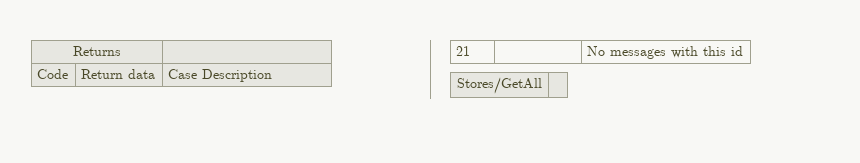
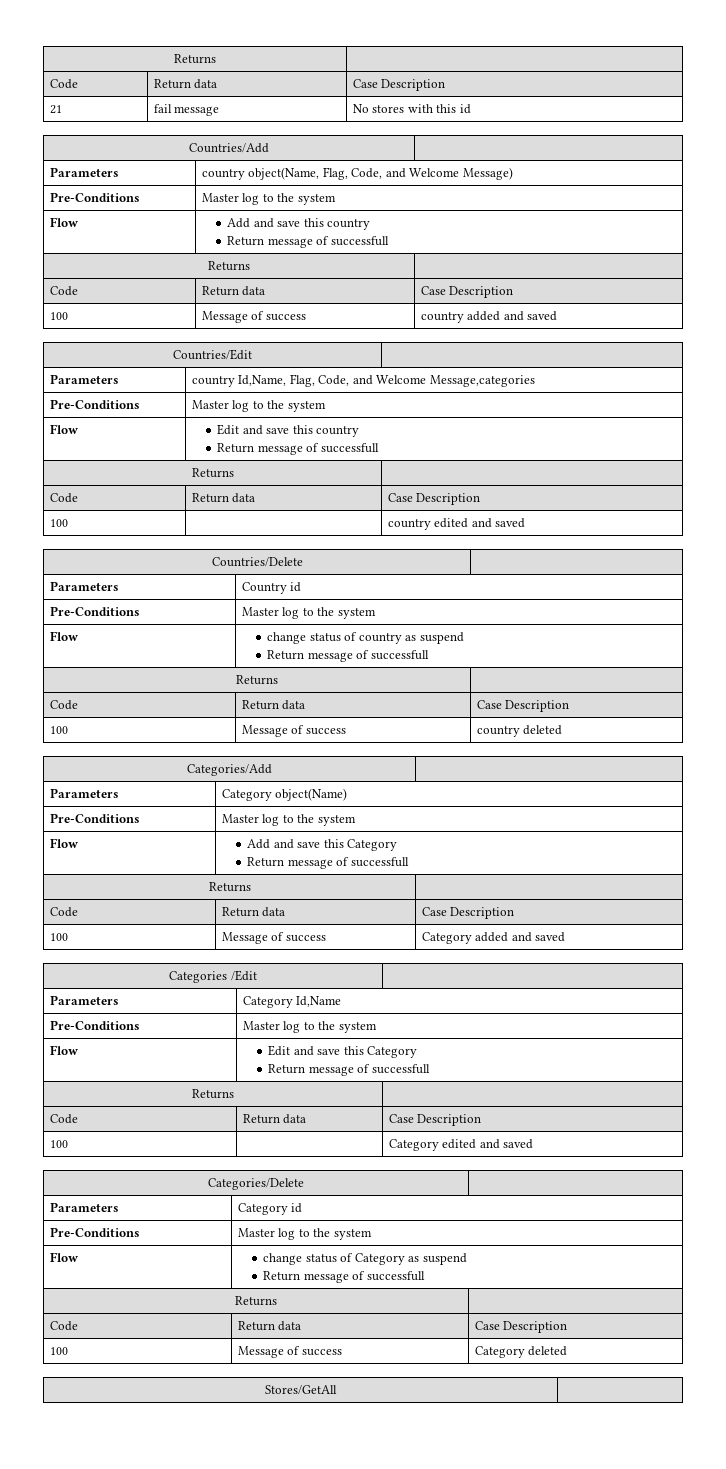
- 21 | | No messages with this id
+ 21 | fail message | No stores with this id
+ Countries/Add |
+ Parameters | country object(Name, Flag, Code, and Welcome Message)
+ Pre-Conditions | Master log to the system
+ Flow | Add and save this country
+ Return message of successfull
+ Returns |
+ Code | Return data | Case Description
+ 100 | Message of success | country added and saved
+ Countries/Edit |
+ Parameters | country Id,Name, Flag, Code, and Welcome Message,categories
+ Pre-Conditions | Master log to the system
+ Flow | Edit and save this country
+ Return message of successfull
+ Returns |
+ Code | Return data | Case Description
+ 100 | | country edited and saved
+ Countries/Delete |
+ Parameters | Country id
+ Pre-Conditions | Master log to the system
+ Flow | change status of country as suspend
+ Return message of successfull
+ Returns |
+ Code | Return data | Case Description
+ 100 | Message of success | country deleted
+ Categories/Add |
+ Parameters | Category object(Name)
+ Pre-Conditions | Master log to the system
+ Flow | Add and save this Category
+ Return message of successfull
+ Returns |
+ Code | Return data | Case Description
+ 100 | Message of success | Category added and saved
+ Categories /Edit |
+ Parameters | Category Id,Name
+ Pre-Conditions | Master log to the system
+ Flow | Edit and save this Category
+ Return message of successfull
+ Returns |
+ Code | Return data | Case Description
+ 100 | | Category edited and saved
+ Categories/Delete |
+ Parameters | Category id
+ Pre-Conditions | Master log to the system
+ Flow | change status of Category as suspend
+ Return message of successfull
+ Returns |
+ Code | Return data | Case Description
+ 100 | Message of success | Category deleted

